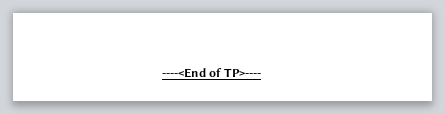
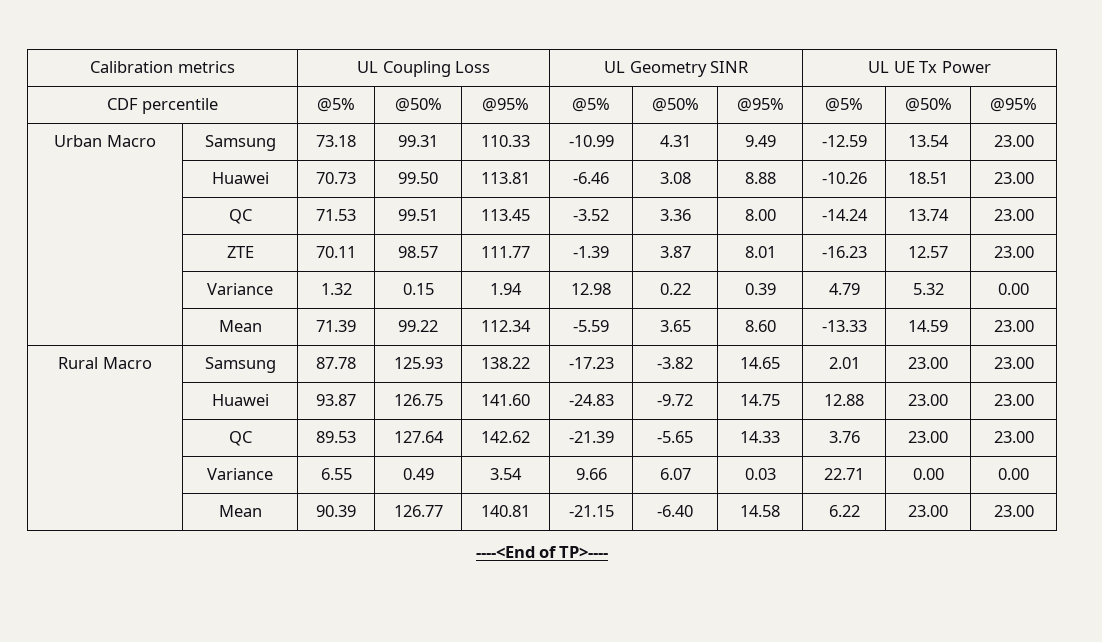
+ Calibration metrics | UL Coupling Loss | UL Geometry SINR | UL UE Tx Power
+ CDF percentile | @5% | @50% | @95% | @5% | @50% | @95% | @5% | @50% | @95%
+ Urban Macro | Samsung | 73.18 | 99.31 | 110.33 | -10.99 | 4.31 | 9.49 | -12.59 | 13.54 | 23.00
+ | Huawei | 70.73 | 99.50 | 113.81 | -6.46 | 3.08 | 8.88 | -10.26 | 18.51 | 23.00
+ | QC | 71.53 | 99.51 | 113.45 | -3.52 | 3.36 | 8.00 | -14.24 | 13.74 | 23.00
+ | ZTE | 70.11 | 98.57 | 111.77 | -1.39 | 3.87 | 8.01 | -16.23 | 12.57 | 23.00
+ | Variance | 1.32 | 0.15 | 1.94 | 12.98 | 0.22 | 0.39 | 4.79 | 5.32 | 0.00
+ | Mean | 71.39 | 99.22 | 112.34 | -5.59 | 3.65 | 8.60 | -13.33 | 14.59 | 23.00
+ Rural Macro | Samsung | 87.78 | 125.93 | 138.22 | -17.23 | -3.82 | 14.65 | 2.01 | 23.00 | 23.00
+ | Huawei | 93.87 | 126.75 | 141.60 | -24.83 | -9.72 | 14.75 | 12.88 | 23.00 | 23.00
+ | QC | 89.53 | 127.64 | 142.62 | -21.39 | -5.65 | 14.33 | 3.76 | 23.00 | 23.00
+ | Variance | 6.55 | 0.49 | 3.54 | 9.66 | 6.07 | 0.03 | 22.71 | 0.00 | 0.00
+ | Mean | 90.39 | 126.77 | 140.81 | -21.15 | -6.40 | 14.58 | 6.22 | 23.00 | 23.00

